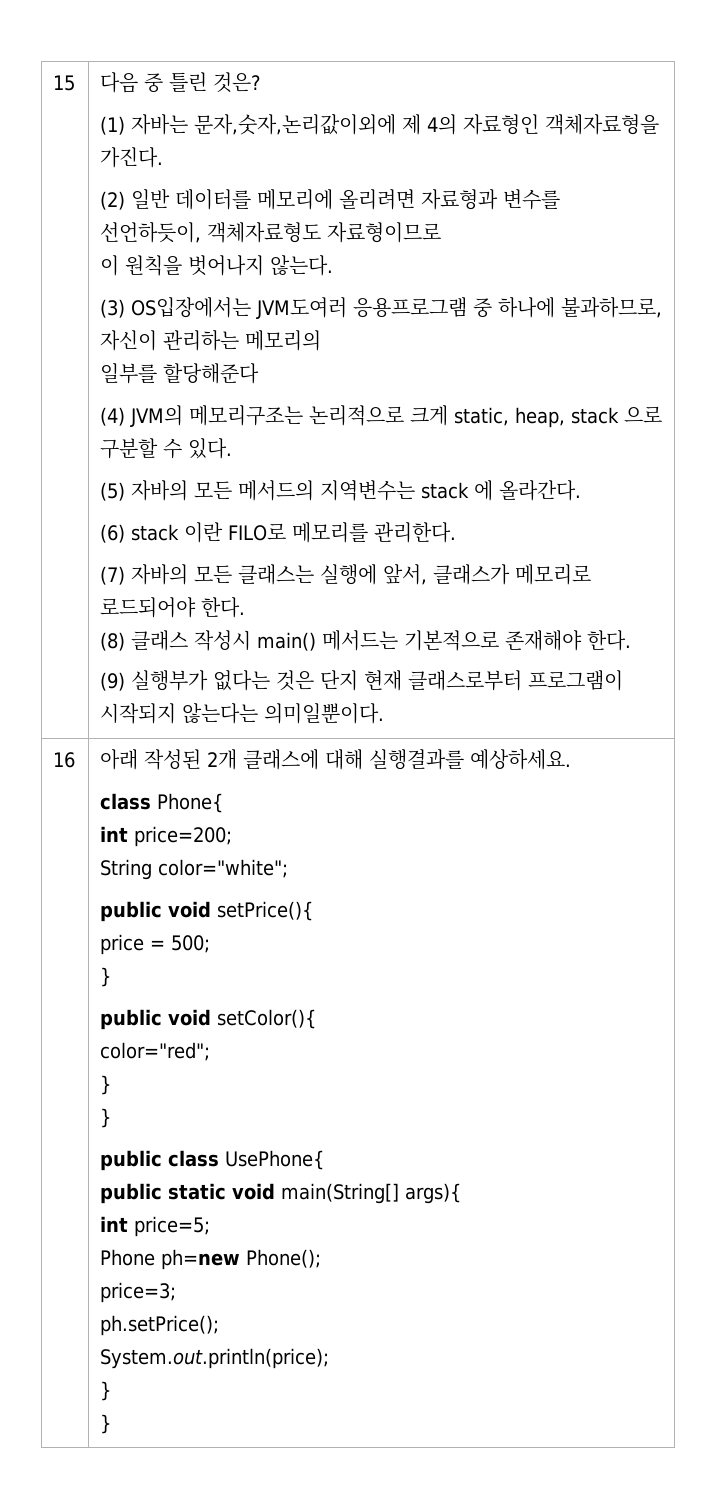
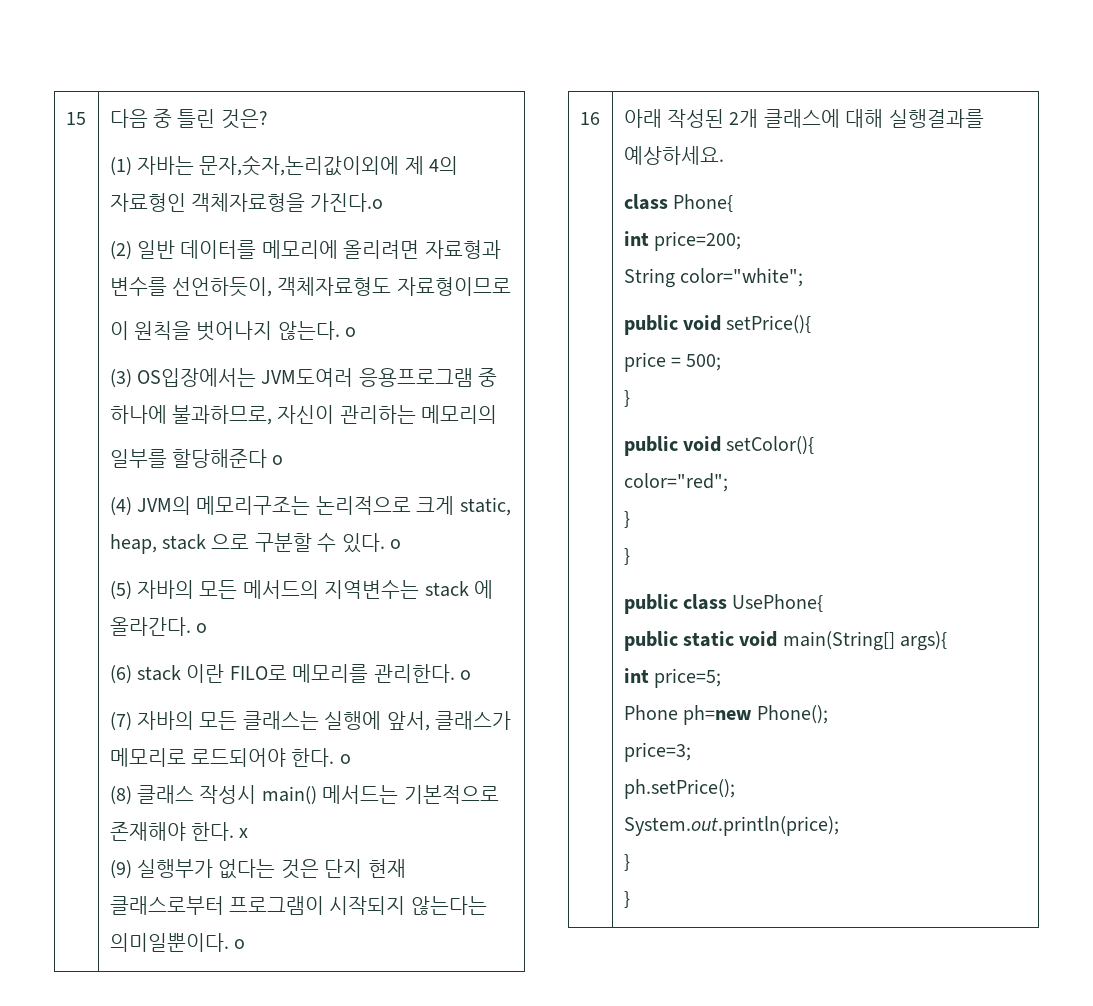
- (1) 자바는 문자,숫자,논리값이외에 제 4의 자료형인 객체자료형을 가진다.
+ (1) 자바는 문자,숫자,논리값이외에 제 4의 자료형인 객체자료형을 가진다.o
- 이 원칙을 벗어나지 않는다.
+ 이 원칙을 벗어나지 않는다. o
- 일부를 할당해준다
+ 일부를 할당해준다 o
- (4) JVM의 메모리구조는 논리적으로 크게 static, heap, stack 으로 구분할 수 있다.
+ (4) JVM의 메모리구조는 논리적으로 크게 static, heap, stack 으로 구분할 수 있다. o
- (5) 자바의 모든 메서드의 지역변수는 stack 에 올라간다.
+ (5) 자바의 모든 메서드의 지역변수는 stack 에 올라간다. o
- (6) stack 이란 FILO로 메모리를 관리한다.
+ (6) stack 이란 FILO로 메모리를 관리한다. o
- (7) 자바의 모든 클래스는 실행에 앞서, 클래스가 메모리로 로드되어야 한다.
+ (7) 자바의 모든 클래스는 실행에 앞서, 클래스가 메모리로 로드되어야 한다. o
- (8) 클래스 작성시 main() 메서드는 기본적으로 존재해야 한다.
+ (8) 클래스 작성시 main() 메서드는 기본적으로 존재해야 한다. x
- (9) 실행부가 없다는 것은 단지 현재 클래스로부터 프로그램이 시작되지 않는다는 의미일뿐이다.
+ (9) 실행부가 없다는 것은 단지 현재 클래스로부터 프로그램이 시작되지 않는다는 의미일뿐이다. o

